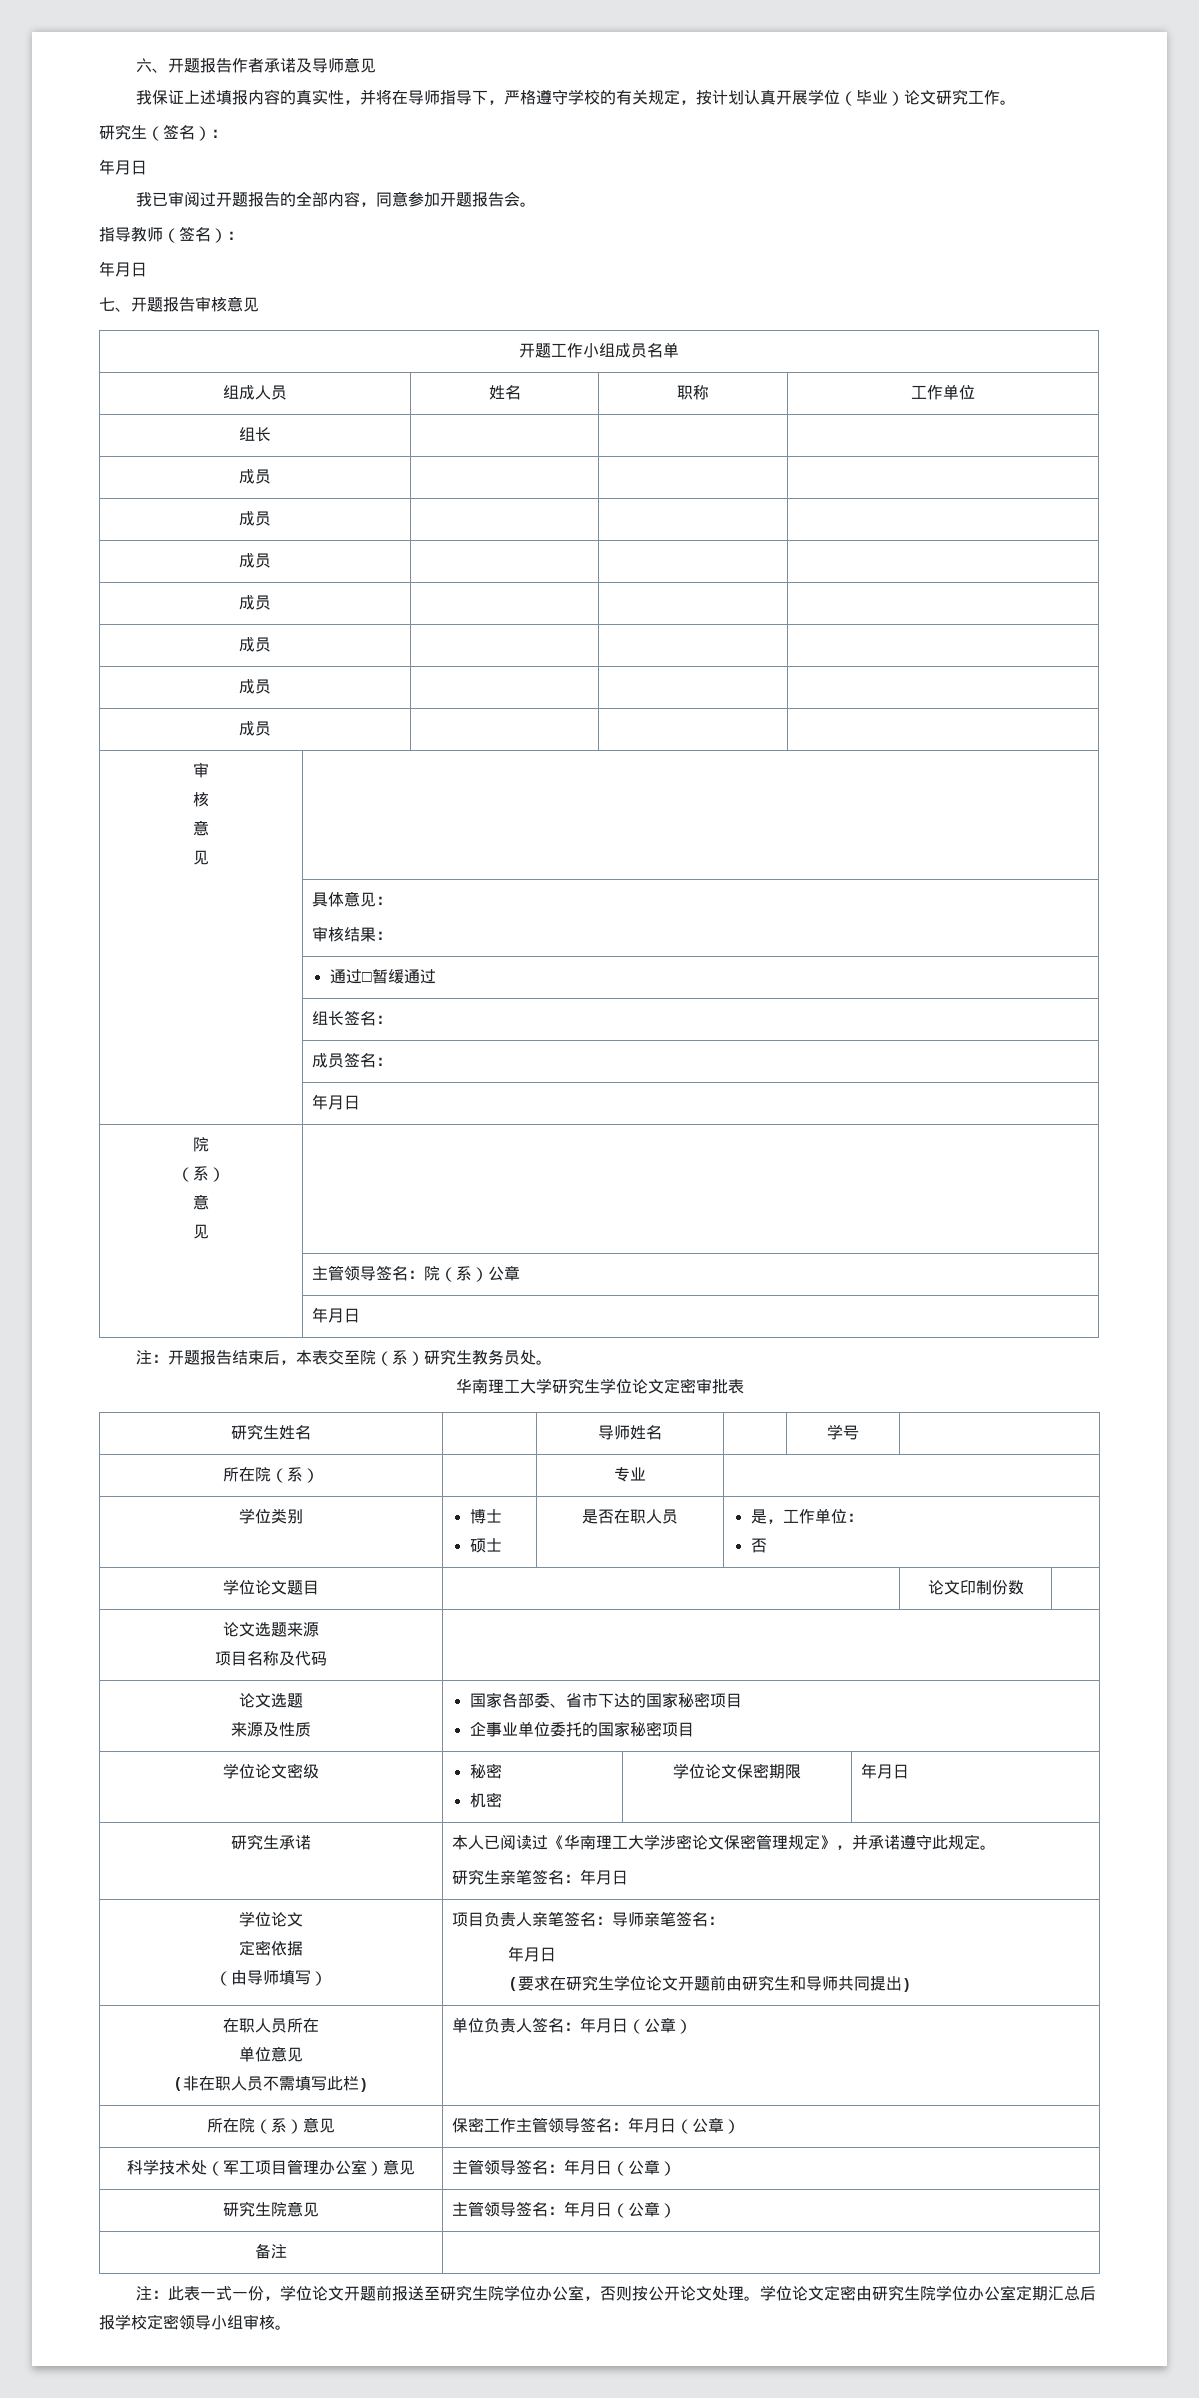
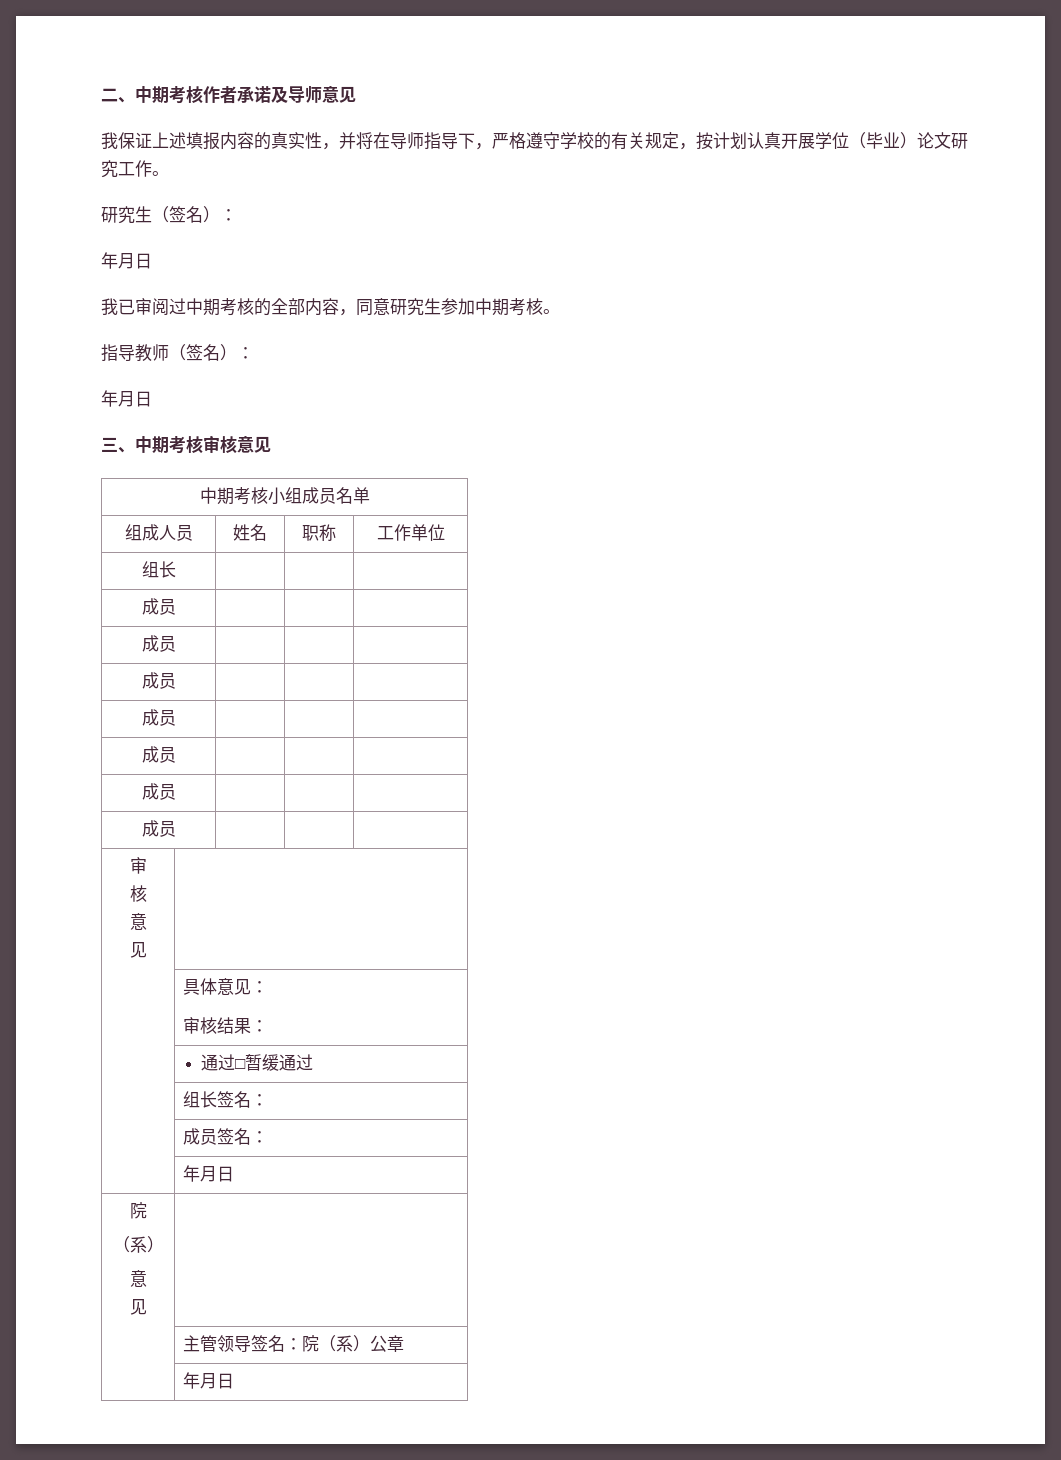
- 六、开题报告作者承诺及导师意见
+ 二、中期考核作者承诺及导师意见
- 我已审阅过开题报告的全部内容，同意参加开题报告会。
+ 我已审阅过中期考核的全部内容，同意研究生参加中期考核。
- 七、开题报告审核意见
+ 三、中期考核审核意见
- 开题工作小组成员名单
+ 中期考核小组成员名单
- 注：开题报告结束后，本表交至院（系）研究生教务员处。
- 华南理工大学研究生学位论文定密审批表
- 研究生姓名 | | 导师姓名 | | 学号 |
- 所在院（系） | | 专业 |
- 学位类别 | 博士
- 硕士 | 是否在职人员 | 是，工作单位：
- 否
- 学位论文题目 | | 论文印制份数 |
- 论文选题来源
- 项目名称及代码 |
- 论文选题
- 来源及性质 | 国家各部委、省市下达的国家秘密项目
- 企事业单位委托的国家秘密项目
- 学位论文密级 | 秘密
- 机密 | 学位论文保密期限 | 年月日
- 研究生承诺 | 本人已阅读过《华南理工大学涉密论文保密管理规定》，并承诺遵守此规定。
- 研究生亲笔签名：年月日
- 学位论文
- 定密依据
- （由导师填写） | 项目负责人亲笔签名：导师亲笔签名：
- 年月日
- (要求在研究生学位论文开题前由研究生和导师共同提出)
- 在职人员所在
- 单位意见
- (非在职人员不需填写此栏) | 单位负责人签名：年月日（公章）
- 所在院（系）意见 | 保密工作主管领导签名：年月日（公章）
- 科学技术处（军工项目管理办公室）意见 | 主管领导签名：年月日（公章）
- 研究生院意见 | 主管领导签名：年月日（公章）
- 备注 |
- 注：此表一式一份，学位论文开题前报送至研究生院学位办公室，否则按公开论文处理。学位论文定密由研究生院学位办公室定期汇总后报学校定密领导小组审核。

